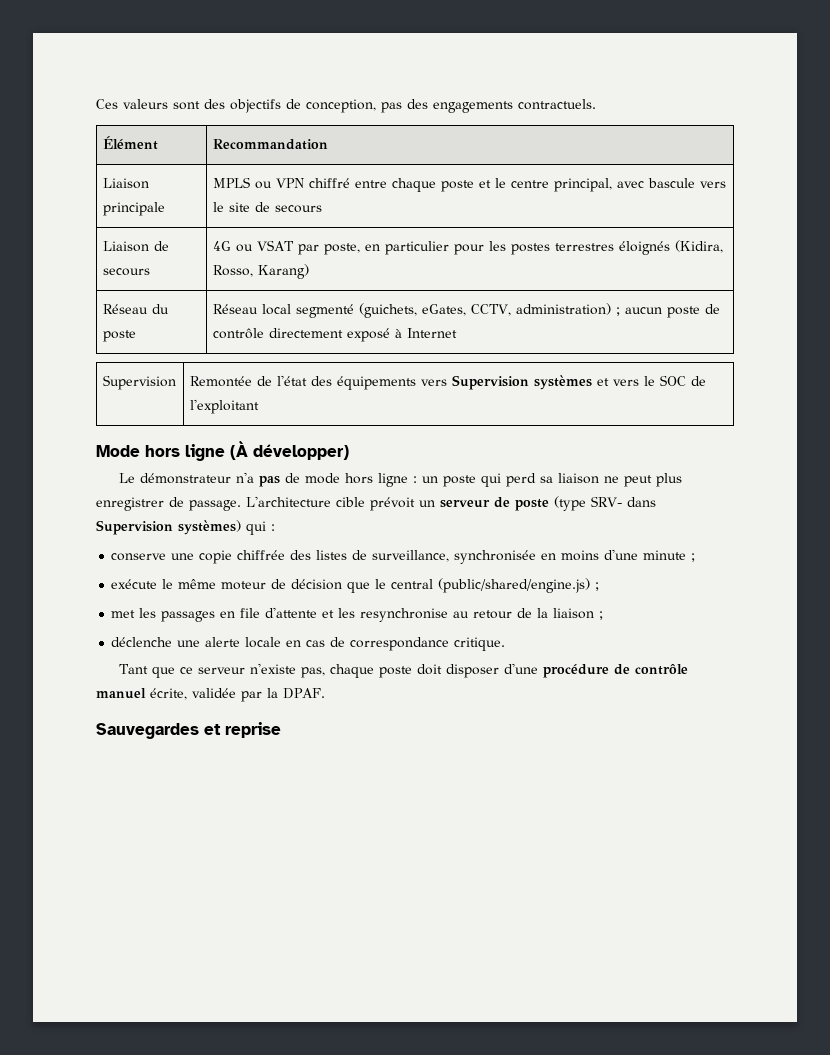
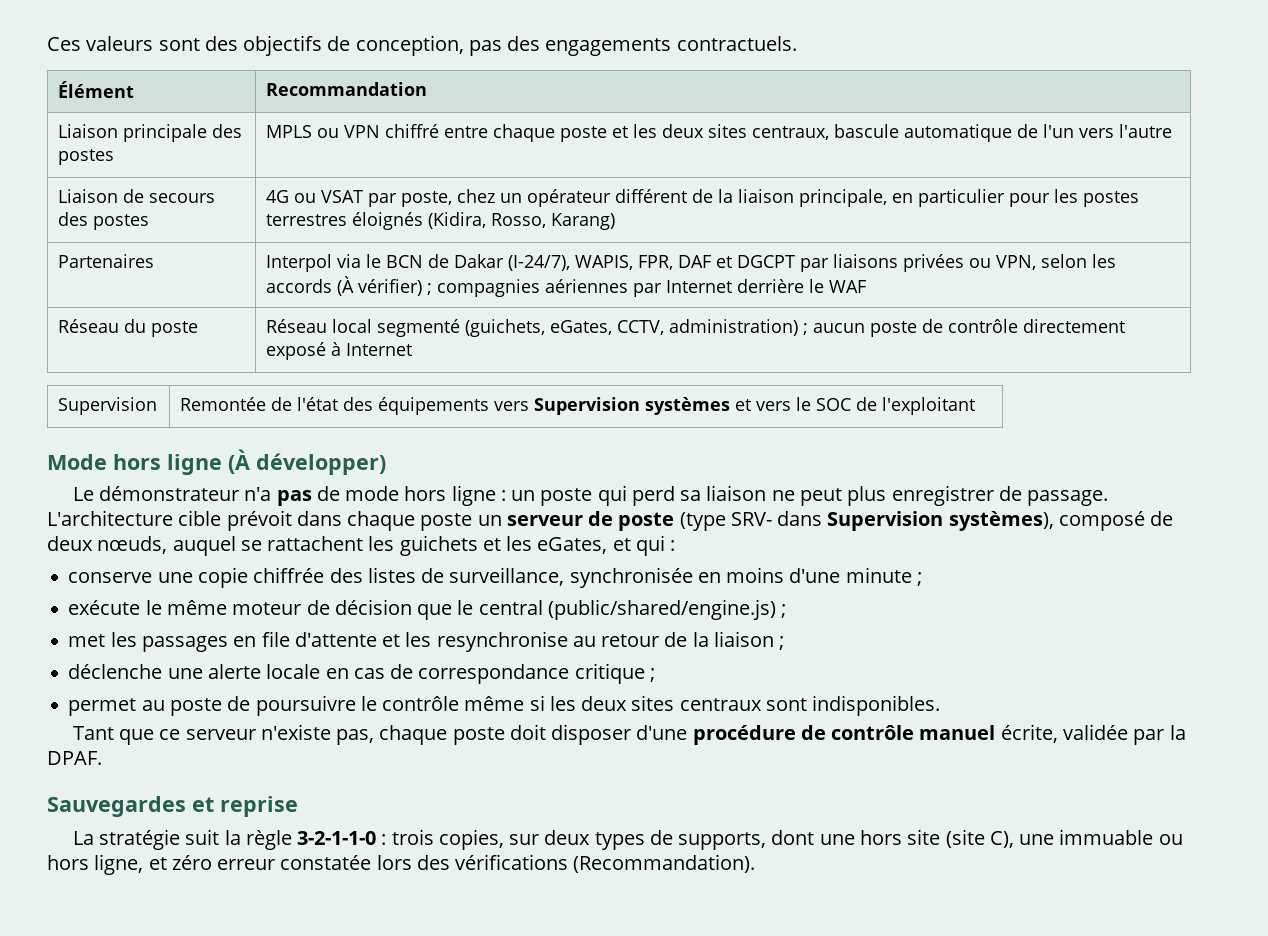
- Liaison principale | MPLS ou VPN chiffré entre chaque poste et le centre principal, avec bascule vers le site de secours
+ Liaison principale des postes | MPLS ou VPN chiffré entre chaque poste et les deux sites centraux, bascule automatique de l'un vers l'autre
- Liaison de secours | 4G ou VSAT par poste, en particulier pour les postes terrestres éloignés (Kidira, Rosso, Karang)
+ Liaison de secours des postes | 4G ou VSAT par poste, chez un opérateur différent de la liaison principale, en particulier pour les postes terrestres éloignés (Kidira, Rosso, Karang)
+ Partenaires | Interpol via le BCN de Dakar (I-24/7), WAPIS, FPR, DAF et DGCPT par liaisons privées ou VPN, selon les accords (À vérifier) ; compagnies aériennes par Internet derrière le WAF
- L'architecture cible prévoit un serveur de poste (type SRV- dans Supervision systèmes) qui :
+ L'architecture cible prévoit dans chaque poste un serveur de poste (type SRV- dans Supervision systèmes), composé de deux nœuds, auquel se rattachent les guichets et les eGates, et qui :
- déclenche une alerte locale en cas de correspondance critique.
+ déclenche une alerte locale en cas de correspondance critique ;
+ permet au poste de poursuivre le contrôle même si les deux sites centraux sont indisponibles.
+ La stratégie suit la règle 3-2-1-1-0 : trois copies, sur deux types de supports, dont une hors site (site C), une immuable ou hors ligne, et zéro erreur constatée lors des vérifications (Recommandation).

